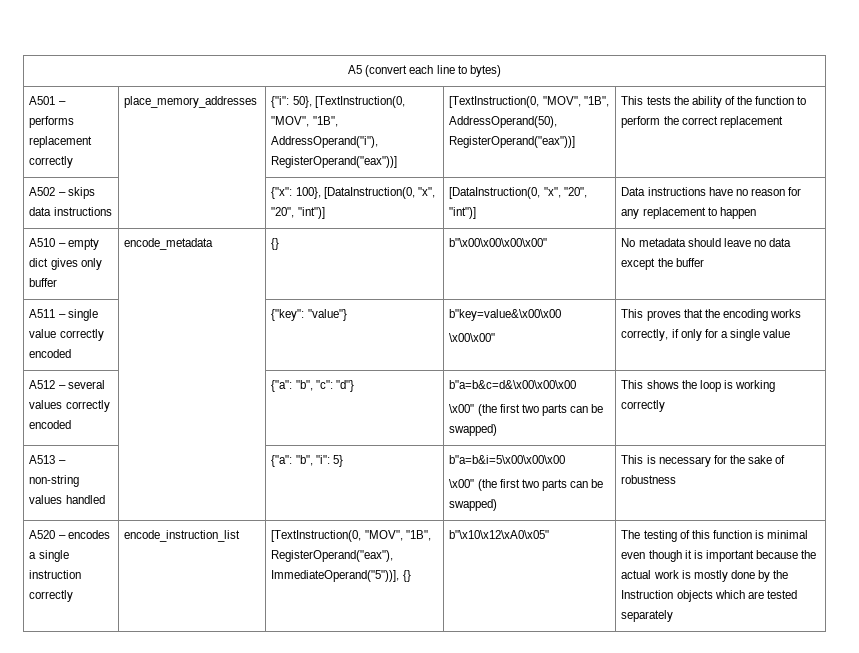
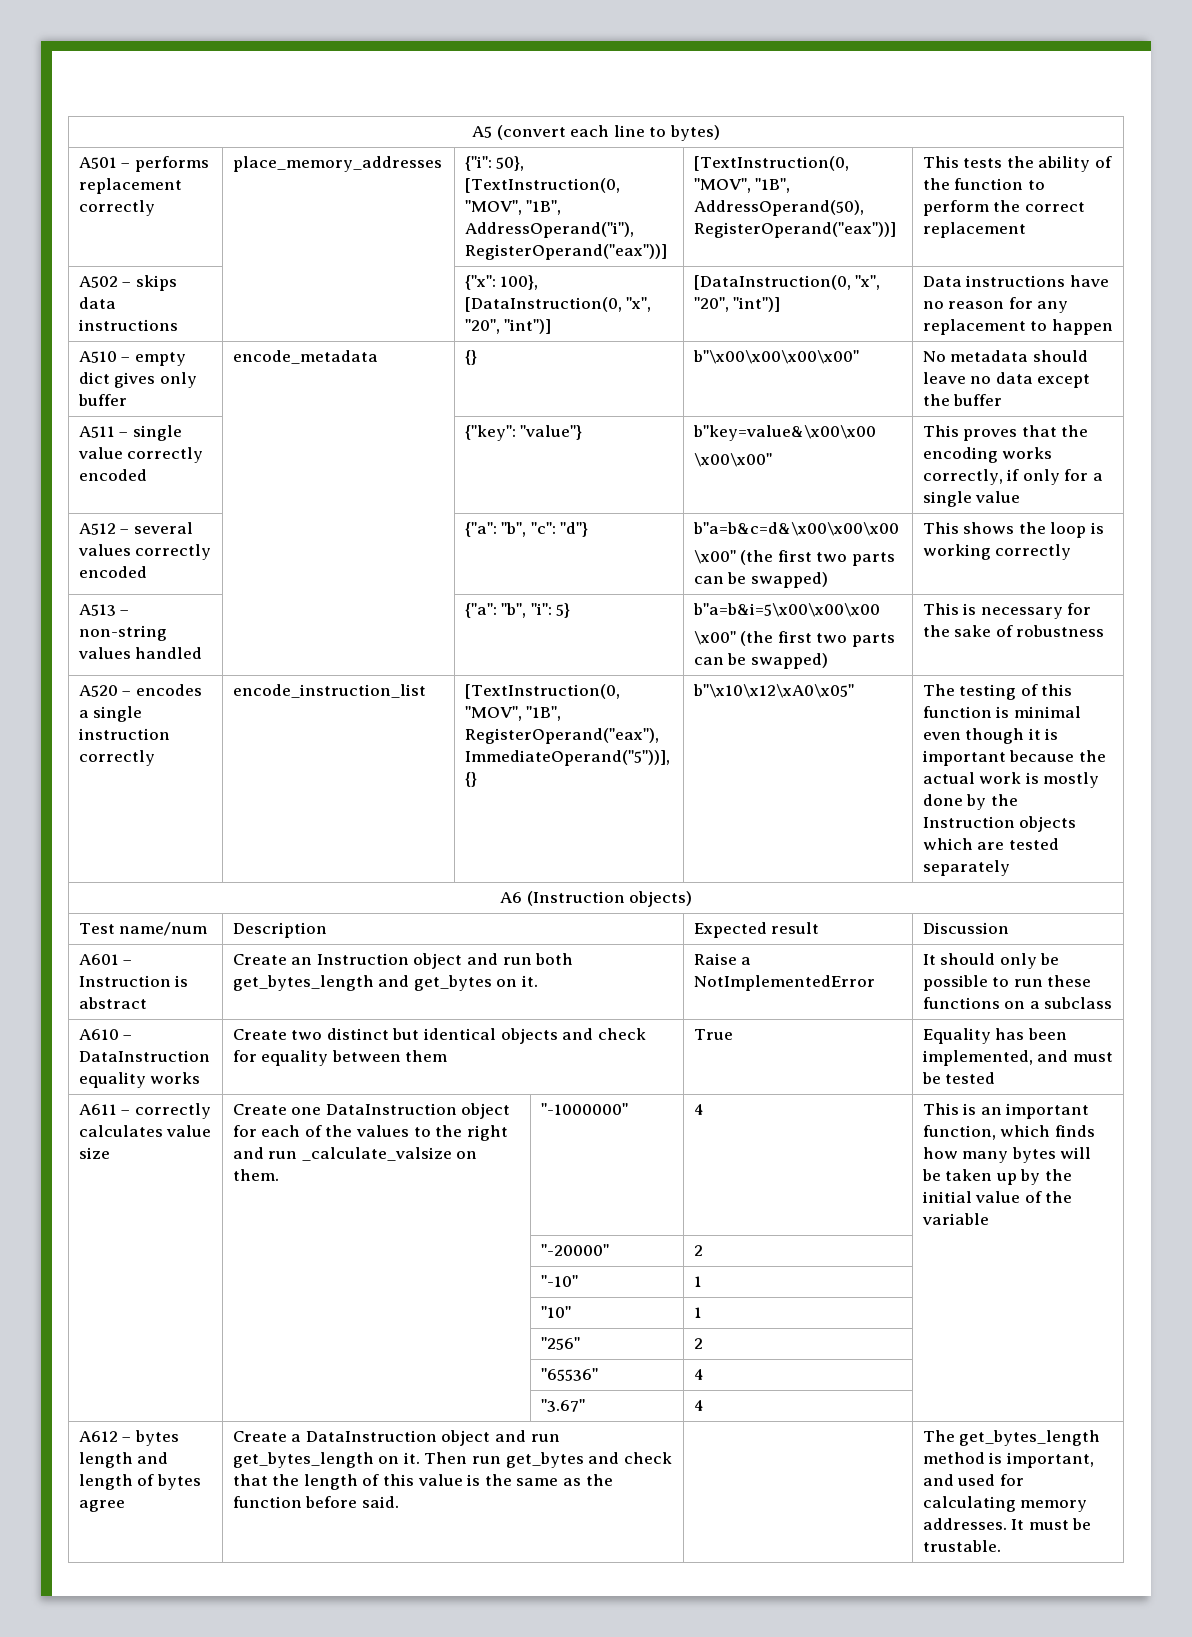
+ A6 (Instruction objects)
+ Test name/num | Description | Expected result | Discussion
+ A601 – Instruction is abstract | Create an Instruction object and run both get_bytes_length and get_bytes on it. | Raise a NotImplementedError | It should only be possible to run these functions on a subclass
+ A610 – DataInstruction equality works | Create two distinct but identical objects and check for equality between them | True | Equality has been implemented, and must be tested
+ A611 – correctly calculates value size | Create one DataInstruction object for each of the values to the right and run _calculate_valsize on them. | "-1000000" | 4 | This is an important function, which finds how many bytes will be taken up by the initial value of the variable
+ | | "-20000" | 2 |
+ | | "-10" | 1 |
+ | | "10" | 1 |
+ | | "256" | 2 |
+ | | "65536" | 4 |
+ | | "3.67" | 4 |
+ A612 – bytes length and length of bytes agree | Create a DataInstruction object and run get_bytes_length on it. Then run get_bytes and check that the length of this value is the same as the function before said. | | The get_bytes_length method is important, and used for calculating memory addresses. It must be trustable.

